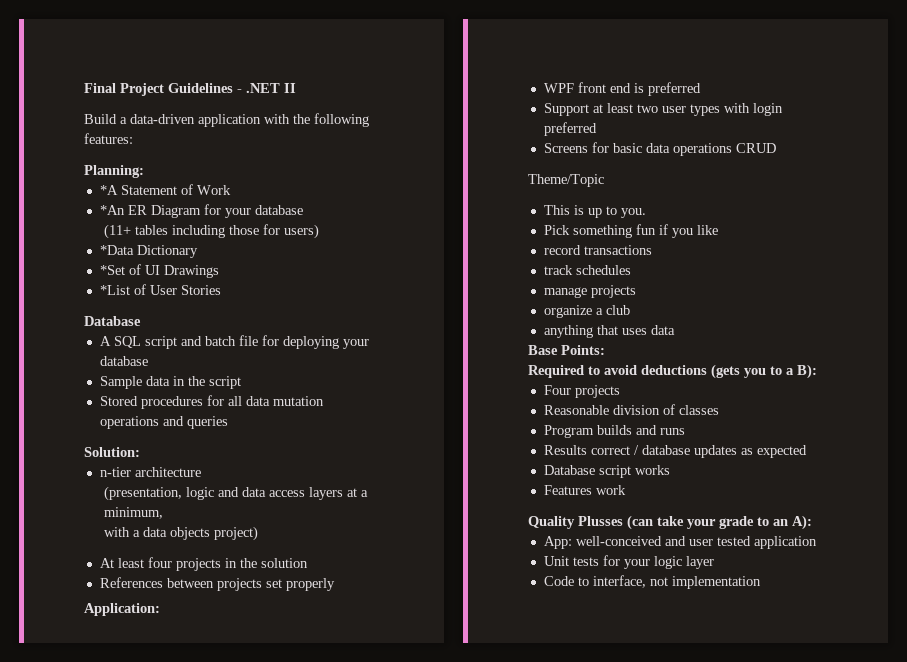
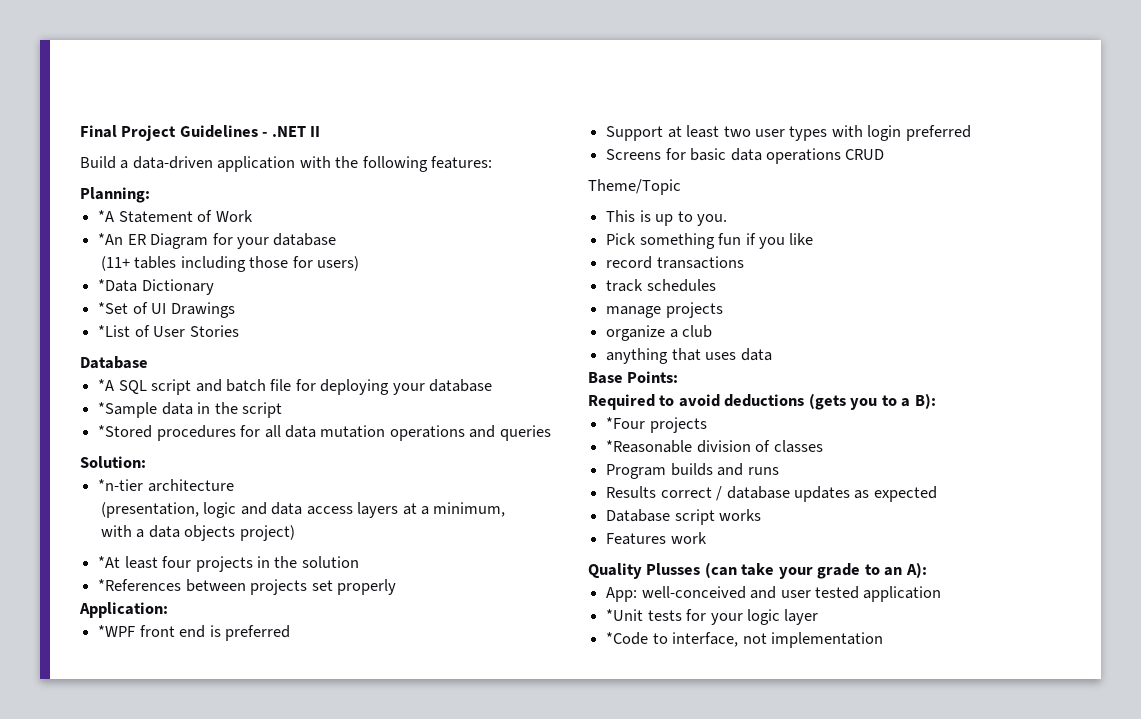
- A SQL script and batch file for deploying your database
+ *A SQL script and batch file for deploying your database
- Sample data in the script
+ *Sample data in the script
- Stored procedures for all data mutation operations and queries
+ *Stored procedures for all data mutation operations and queries
- n-tier architecture
+ *n-tier architecture
- At least four projects in the solution
+ *At least four projects in the solution
- References between projects set properly
+ *References between projects set properly
- WPF front end is preferred
+ *WPF front end is preferred
- Four projects
- Reasonable division of classes
+ *Four projects
+ *Reasonable division of classes
- Unit tests for your logic layer
+ *Unit tests for your logic layer
- Code to interface, not implementation
+ *Code to interface, not implementation

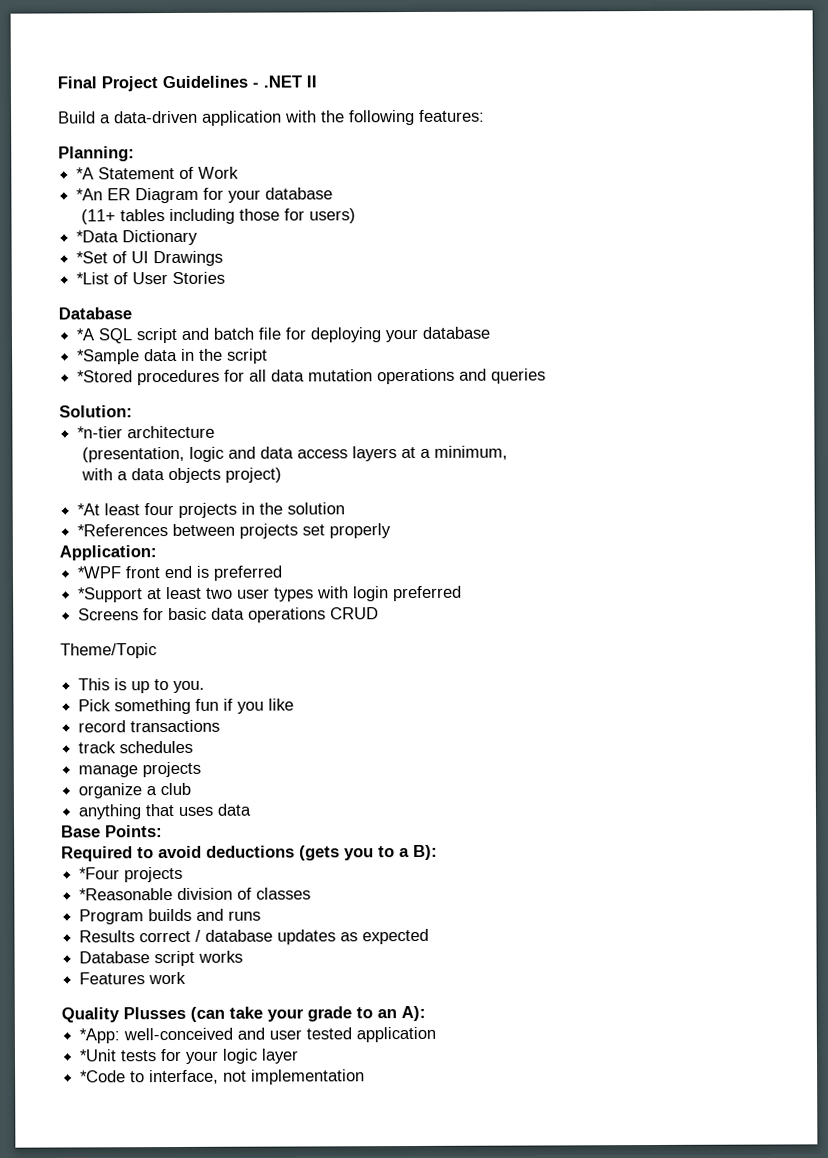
- Support at least two user types with login preferred
+ *Support at least two user types with login preferred
- App: well-conceived and user tested application
+ *App: well-conceived and user tested application

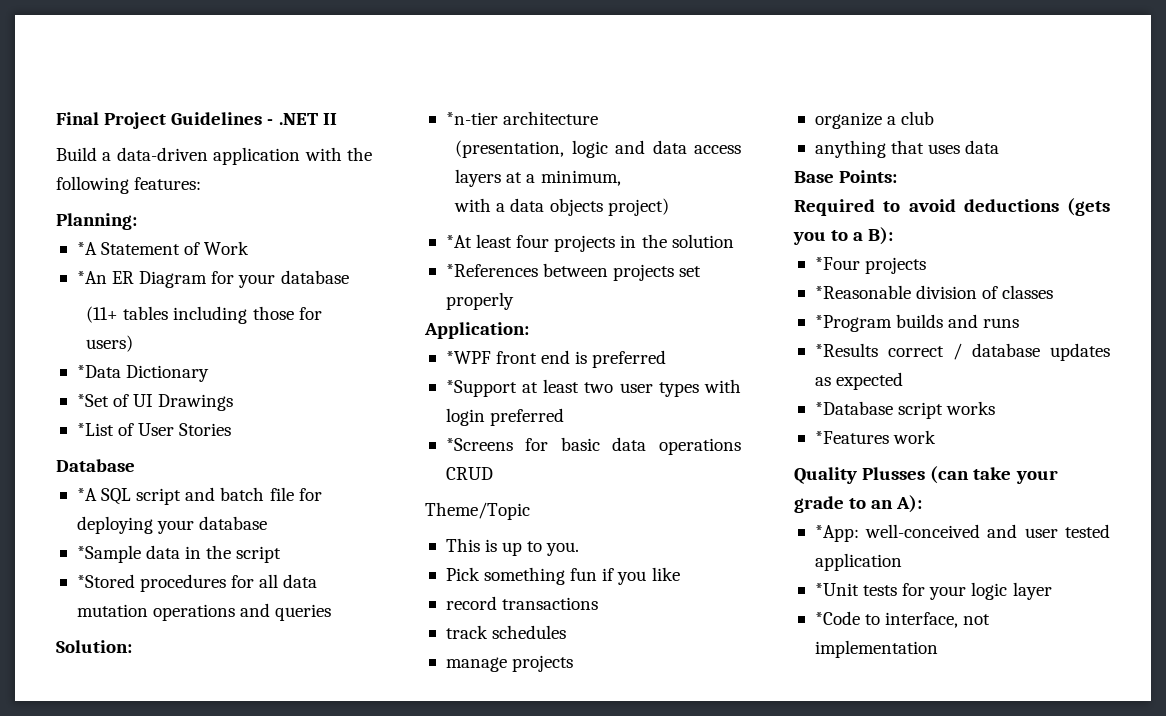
- Screens for basic data operations CRUD
+ *Screens for basic data operations CRUD
- Program builds and runs
+ *Program builds and runs
- Results correct / database updates as expected
+ *Results correct / database updates as expected
- Database script works
+ *Database script works
- Features work
+ *Features work

